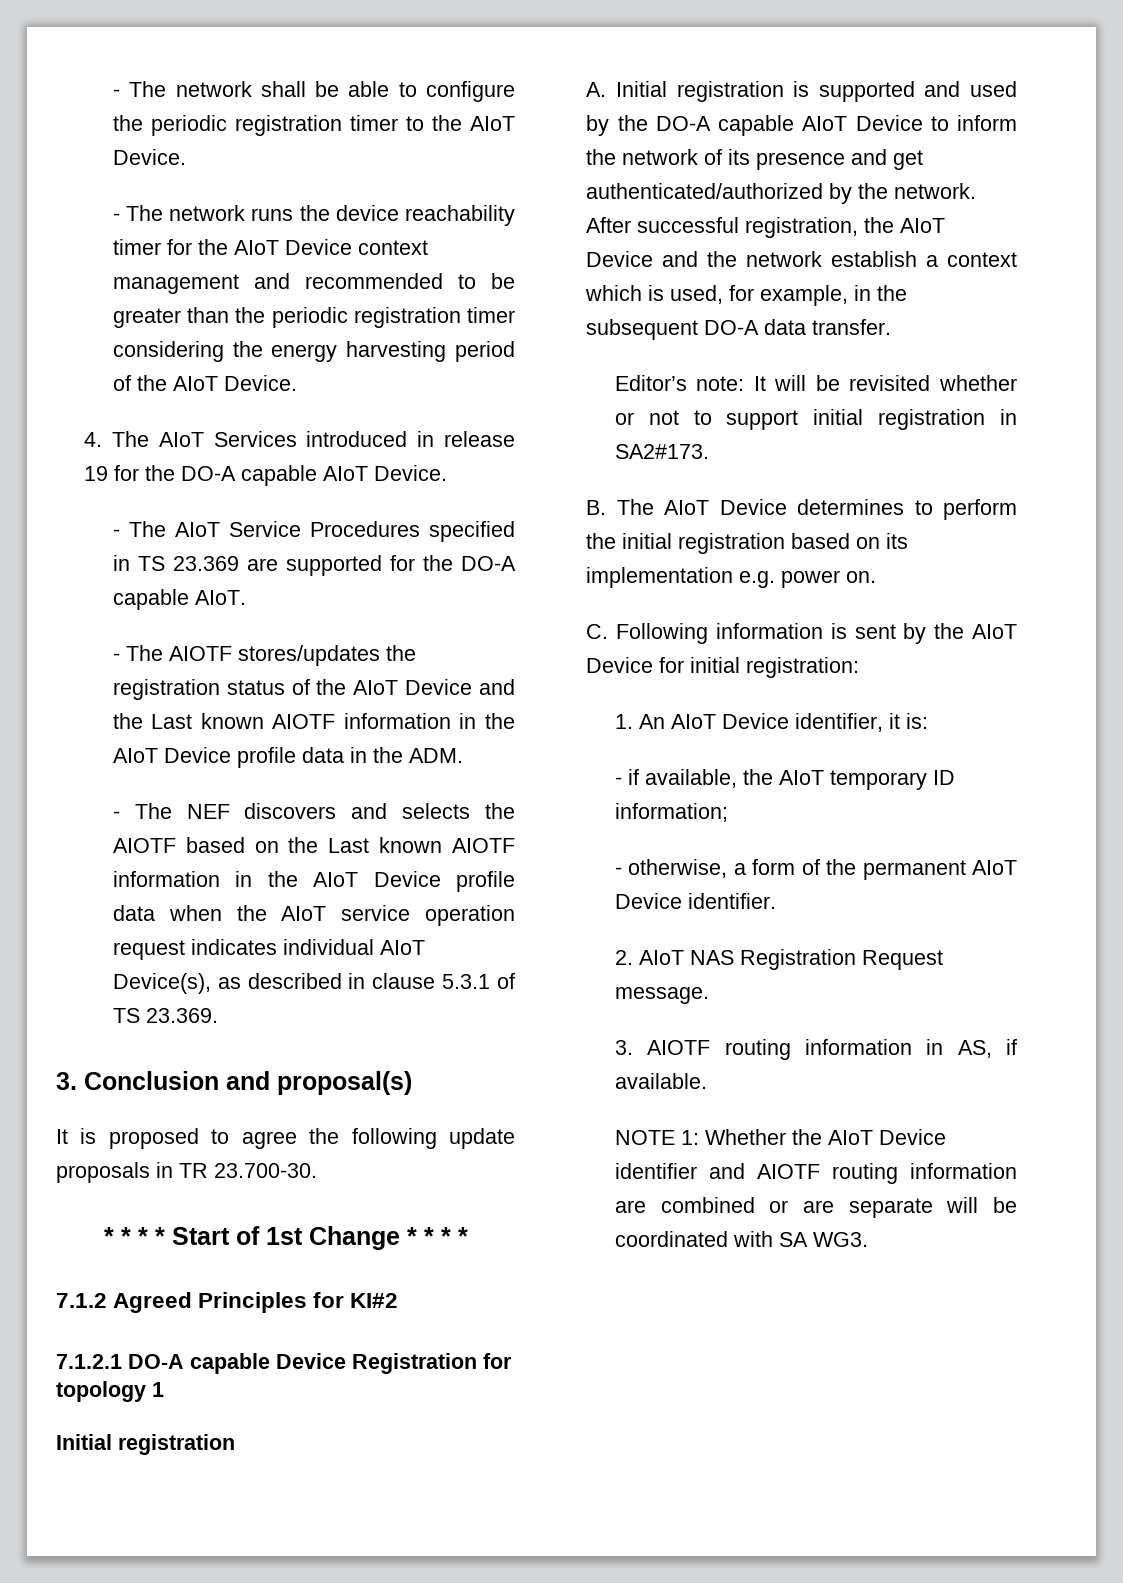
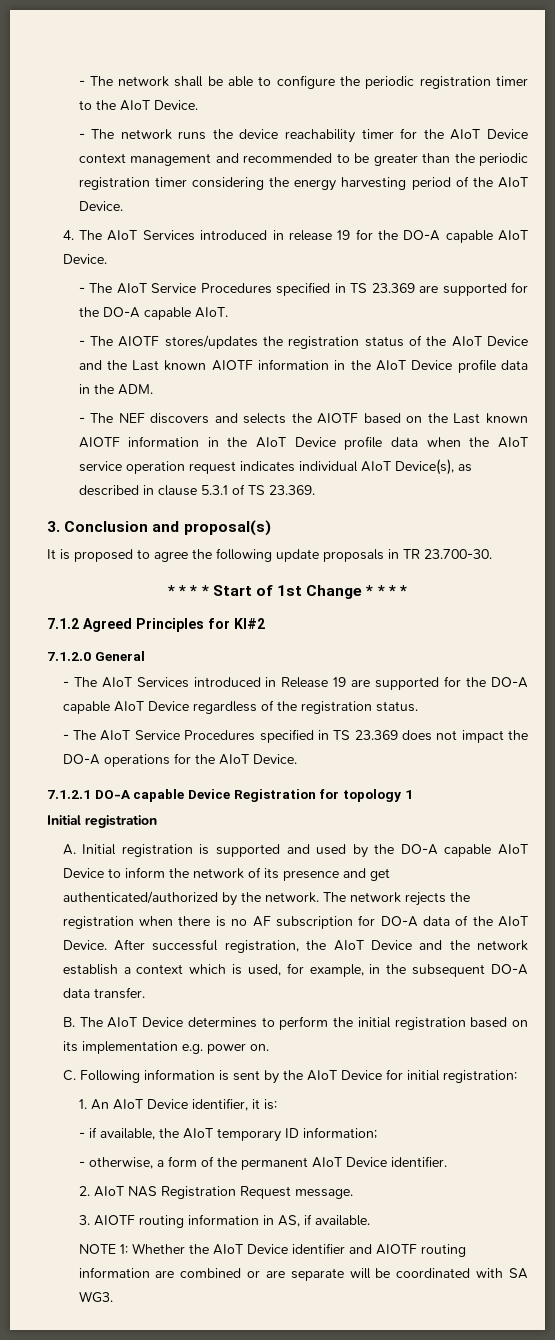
+ 7.1.2.0 General
+ - The AIoT Services introduced in Release 19 are supported for the DO-A capable AIoT Device regardless of the registration status.
+ - The AIoT Service Procedures specified in TS 23.369 does not impact the DO-A operations for the AIoT Device.
+ The network rejects the registration when there is no AF subscription for DO-A data of the AIoT Device.
- Editor’s note: It will be revisited whether or not to support initial registration in SA2#173.

